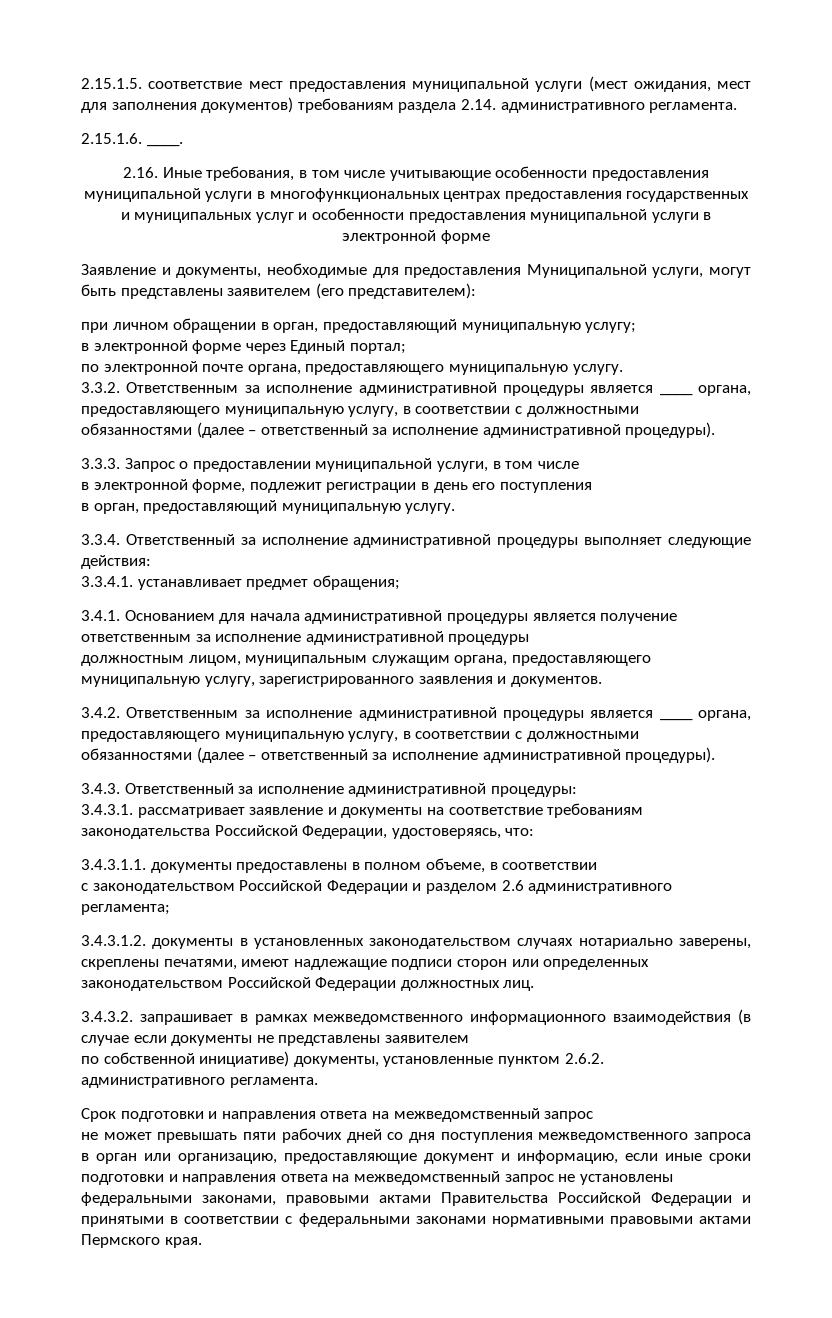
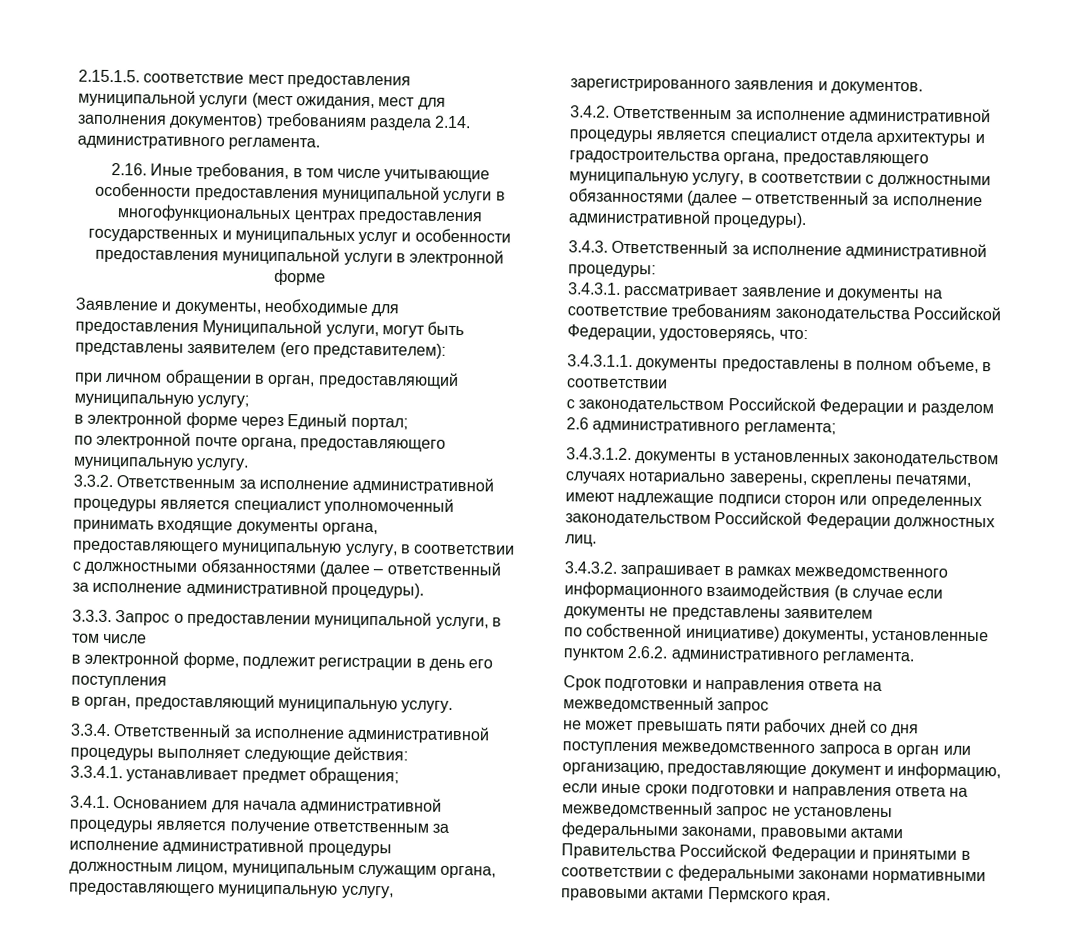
- 2.15.1.6. ____.
- 3.3.2. Ответственным за исполнение административной процедуры является ____ органа, предоставляющего муниципальную услугу, в соответствии с должностными обязанностями (далее – ответственный за исполнение административной процедуры).
+ 3.3.2. Ответственным за исполнение административной процедуры является специалист уполномоченный принимать входящие документы органа, предоставляющего муниципальную услугу, в соответствии с должностными обязанностями (далее – ответственный за исполнение административной процедуры).
- 3.4.2. Ответственным за исполнение административной процедуры является ____ органа, предоставляющего муниципальную услугу, в соответствии с должностными обязанностями (далее – ответственный за исполнение административной процедуры).
+ 3.4.2. Ответственным за исполнение административной процедуры является специалист отдела архитектуры и градостроительства органа, предоставляющего муниципальную услугу, в соответствии с должностными обязанностями (далее – ответственный за исполнение административной процедуры).

